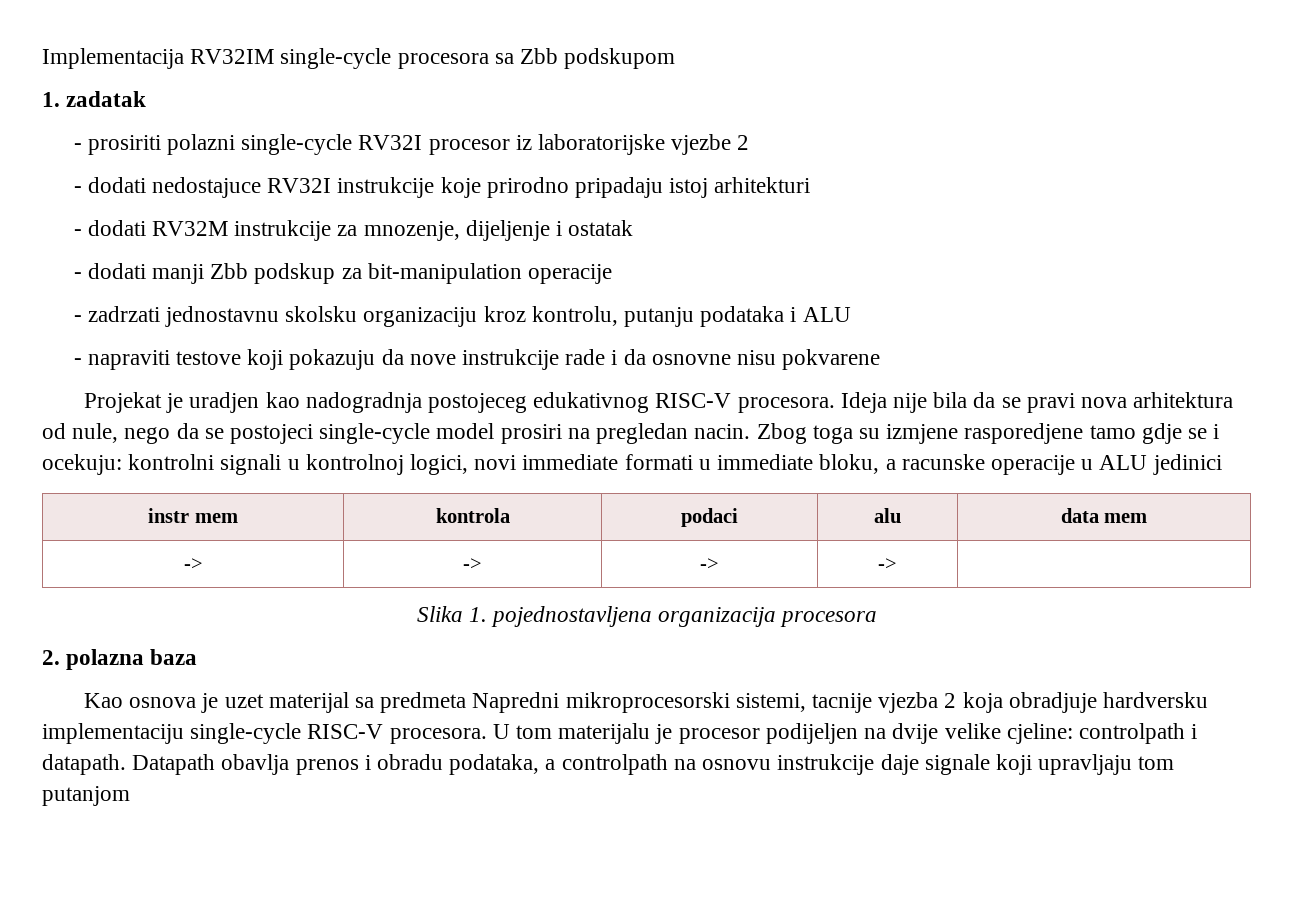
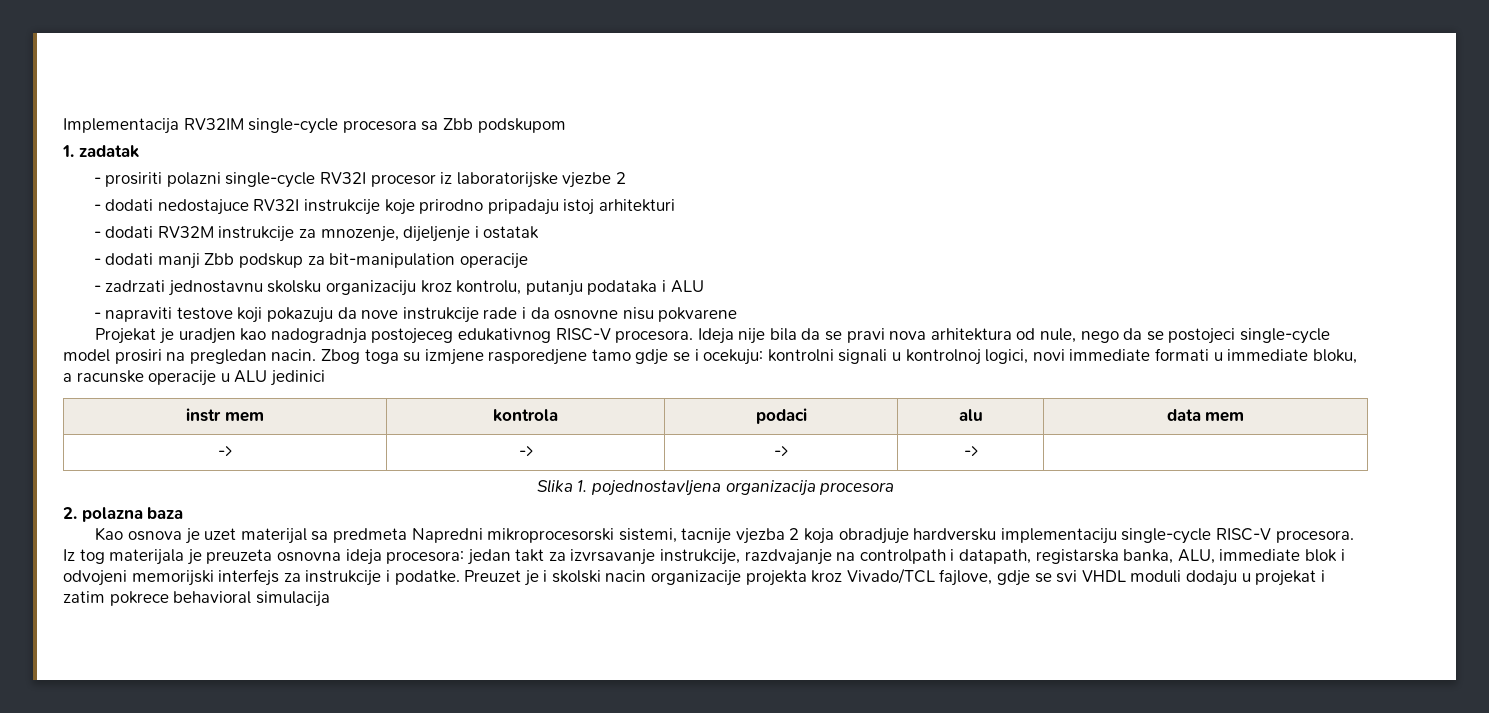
- U tom materijalu je procesor podijeljen na dvije velike cjeline: controlpath i datapath. Datapath obavlja prenos i obradu podataka, a controlpath na osnovu instrukcije daje signale koji upravljaju tom putanjom
+ Iz tog materijala je preuzeta osnovna ideja procesora: jedan takt za izvrsavanje instrukcije, razdvajanje na controlpath i datapath, registarska banka, ALU, immediate blok i odvojeni memorijski interfejs za instrukcije i podatke. Preuzet je i skolski nacin organizacije projekta kroz Vivado/TCL fajlove, gdje se svi VHDL moduli dodaju u projekat i zatim pokrece behavioral simulacija

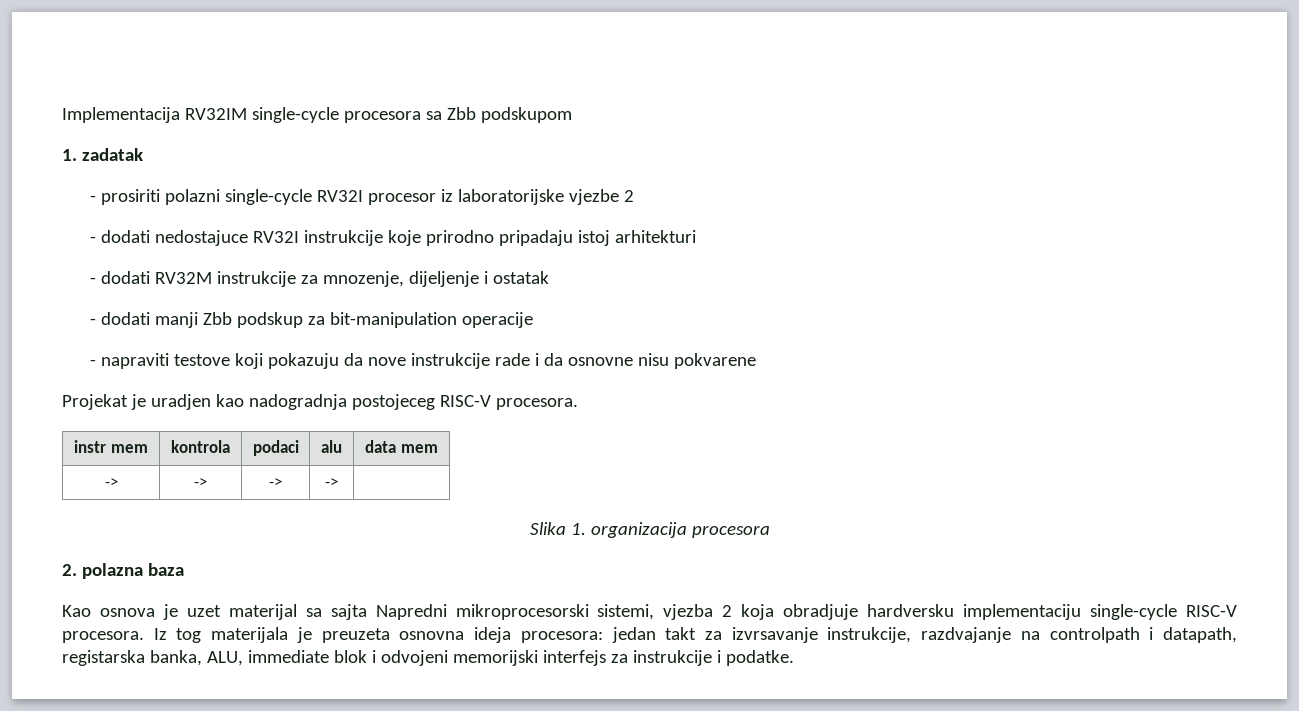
- - zadrzati jednostavnu skolsku organizaciju kroz kontrolu, putanju podataka i ALU
- Projekat je uradjen kao nadogradnja postojeceg edukativnog RISC-V procesora. Ideja nije bila da se pravi nova arhitektura od nule, nego da se postojeci single-cycle model prosiri na pregledan nacin. Zbog toga su izmjene rasporedjene tamo gdje se i ocekuju: kontrolni signali u kontrolnoj logici, novi immediate formati u immediate bloku, a racunske operacije u ALU jedinici
+ Projekat je uradjen kao nadogradnja postojeceg RISC-V procesora.
- Slika 1. pojednostavljena organizacija procesora
+ Slika 1. organizacija procesora
- Kao osnova je uzet materijal sa predmeta Napredni mikroprocesorski sistemi, tacnije vjezba 2 koja obradjuje hardversku implementaciju single-cycle RISC-V procesora.
+ Kao osnova je uzet materijal sa sajta Napredni mikroprocesorski sistemi, vjezba 2 koja obradjuje hardversku implementaciju single-cycle RISC-V procesora.
- Preuzet je i skolski nacin organizacije projekta kroz Vivado/TCL fajlove, gdje se svi VHDL moduli dodaju u projekat i zatim pokrece behavioral simulacija

